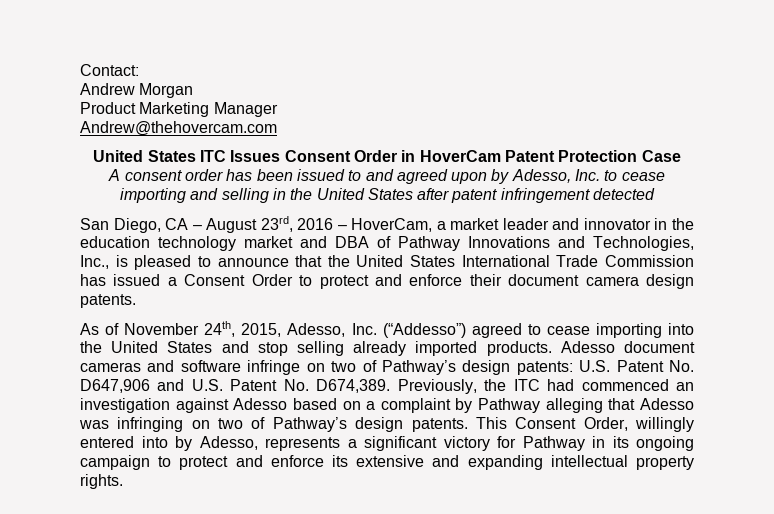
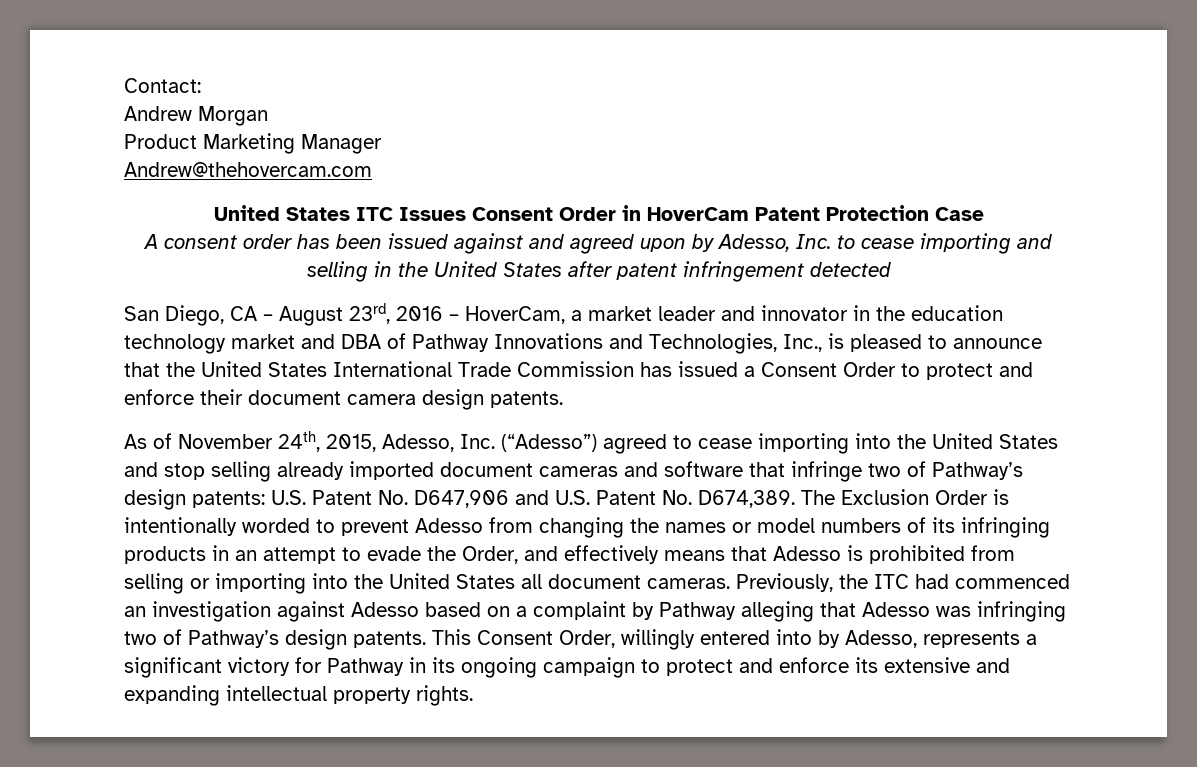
- A consent order has been issued to and agreed upon by Adesso, Inc. to cease importing and selling in the United States after patent infringement detected
+ A consent order has been issued against and agreed upon by Adesso, Inc. to cease importing and selling in the United States after patent infringement detected
- As of November 24th, 2015, Adesso, Inc. (“Addesso”) agreed to cease importing into the United States and stop selling already imported products. Adesso document cameras and software infringe on two of Pathway’s design patents: U.S. Patent No. D647,906 and U.S. Patent No. D674,389.
+ As of November 24th, 2015, Adesso, Inc. (“Adesso”) agreed to cease importing into the United States and stop selling already imported document cameras and software that infringe two of Pathway’s design patents: U.S. Patent No. D647,906 and U.S. Patent No. D674,389.
+ The Exclusion Order is intentionally worded to prevent Adesso from changing the names or model numbers of its infringing products in an attempt to evade the Order, and effectively means that Adesso is prohibited from selling or importing into the United States all document cameras.
- Previously, the ITC had commenced an investigation against Adesso based on a complaint by Pathway alleging that Adesso was infringing on two of Pathway’s design patents.
+ Previously, the ITC had commenced an investigation against Adesso based on a complaint by Pathway alleging that Adesso was infringing two of Pathway’s design patents.

